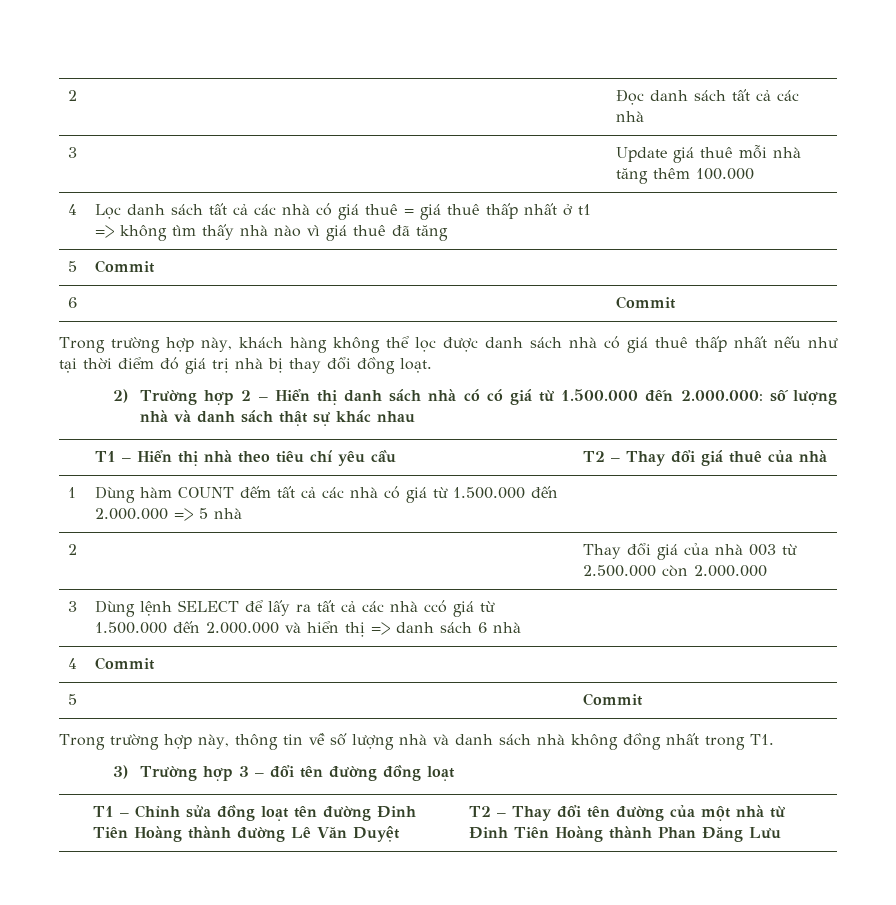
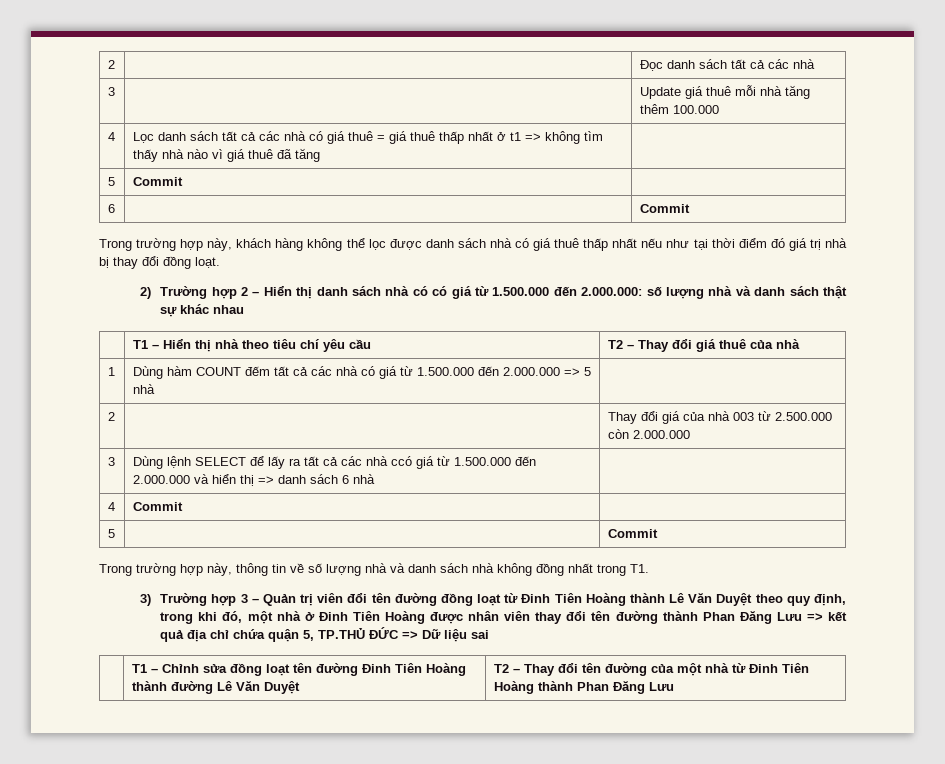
- 3) Trường hợp 3 – đổi tên đường đồng loạt
+ 3) Trường hợp 3 – Quản trị viên đổi tên đường đồng loạt từ Đinh Tiên Hoàng thành Lê Văn Duyệt theo quy định, trong khi đó, một nhà ở Đinh Tiên Hoàng được nhân viên thay đổi tên đường thành Phan Đăng Lưu => kết quả địa chỉ chứa quận 5, TP.THỦ ĐỨC => Dữ liệu sai

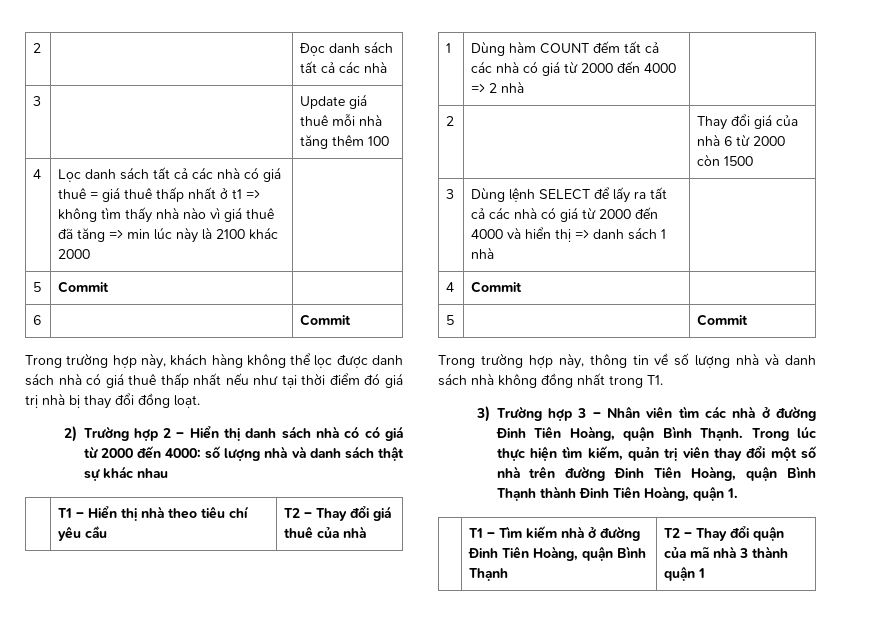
- 3 | | Update giá thuê mỗi nhà tăng thêm 100.000
+ 3 | | Update giá thuê mỗi nhà tăng thêm 100
- 4 | Lọc danh sách tất cả các nhà có giá thuê = giá thuê thấp nhất ở t1 => không tìm thấy nhà nào vì giá thuê đã tăng |
+ 4 | Lọc danh sách tất cả các nhà có giá thuê = giá thuê thấp nhất ở t1 => không tìm thấy nhà nào vì giá thuê đã tăng => min lúc này là 2100 khác 2000 |
- 2) Trường hợp 2 – Hiển thị danh sách nhà có có giá từ 1.500.000 đến 2.000.000: số lượng nhà và danh sách thật sự khác nhau
+ 2) Trường hợp 2 – Hiển thị danh sách nhà có có giá từ 2000 đến 4000: số lượng nhà và danh sách thật sự khác nhau
- 1 | Dùng hàm COUNT đếm tất cả các nhà có giá từ 1.500.000 đến 2.000.000 => 5 nhà |
+ 1 | Dùng hàm COUNT đếm tất cả các nhà có giá từ 2000 đến 4000 => 2 nhà |
- 2 | | Thay đổi giá của nhà 003 từ 2.500.000 còn 2.000.000
+ 2 | | Thay đổi giá của nhà 6 từ 2000 còn 1500
- 3 | Dùng lệnh SELECT để lấy ra tất cả các nhà ccó giá từ 1.500.000 đến 2.000.000 và hiển thị => danh sách 6 nhà |
+ 3 | Dùng lệnh SELECT để lấy ra tất cả các nhà có giá từ 2000 đến 4000 và hiển thị => danh sách 1 nhà |
- 3) Trường hợp 3 – Quản trị viên đổi tên đường đồng loạt từ Đinh Tiên Hoàng thành Lê Văn Duyệt theo quy định, trong khi đó, một nhà ở Đinh Tiên Hoàng được nhân viên thay đổi tên đường thành Phan Đăng Lưu => kết quả địa chỉ chứa quận 5, TP.THỦ ĐỨC => Dữ liệu sai
- | T1 – Chỉnh sửa đồng loạt tên đường Đinh Tiên Hoàng thành đường Lê Văn Duyệt | T2 – Thay đổi tên đường của một nhà từ Đinh Tiên Hoàng thành Phan Đăng Lưu
+ 3) Trường hợp 3 – Nhân viên tìm các nhà ở đường Đinh Tiên Hoàng, quận Bình Thạnh. Trong lúc thực hiện tìm kiếm, quản trị viên thay đổi một số nhà trên đường Đinh Tiên Hoàng, quận Bình Thạnh thành Đinh Tiên Hoàng, quận 1.
+ | T1 – Tìm kiếm nhà ở đường Đinh Tiên Hoàng, quận Bình Thạnh | T2 – Thay đổi quận của mã nhà 3 thành quận 1

